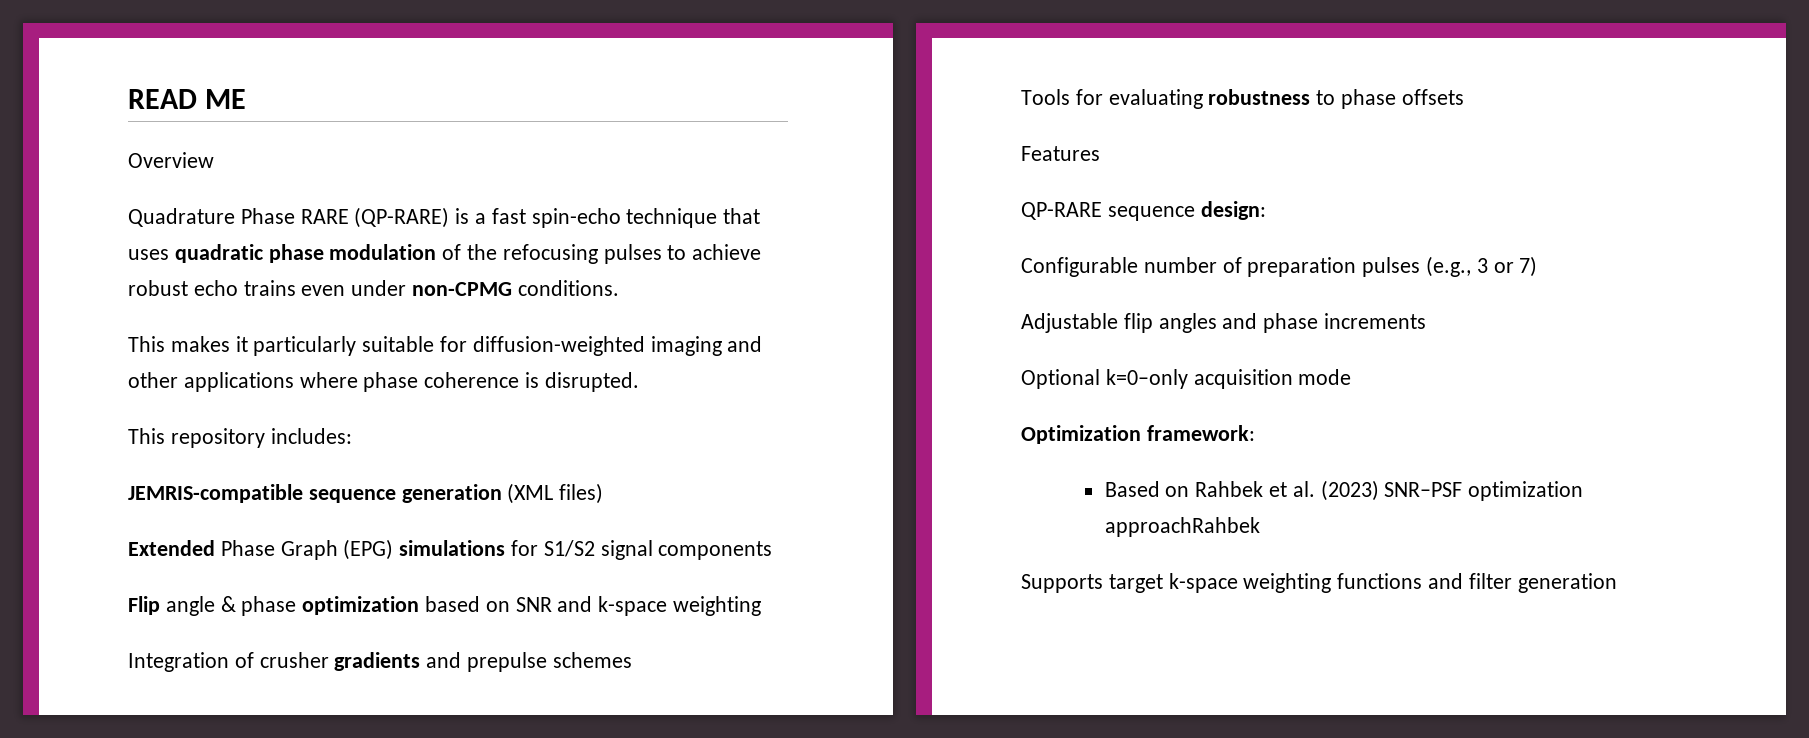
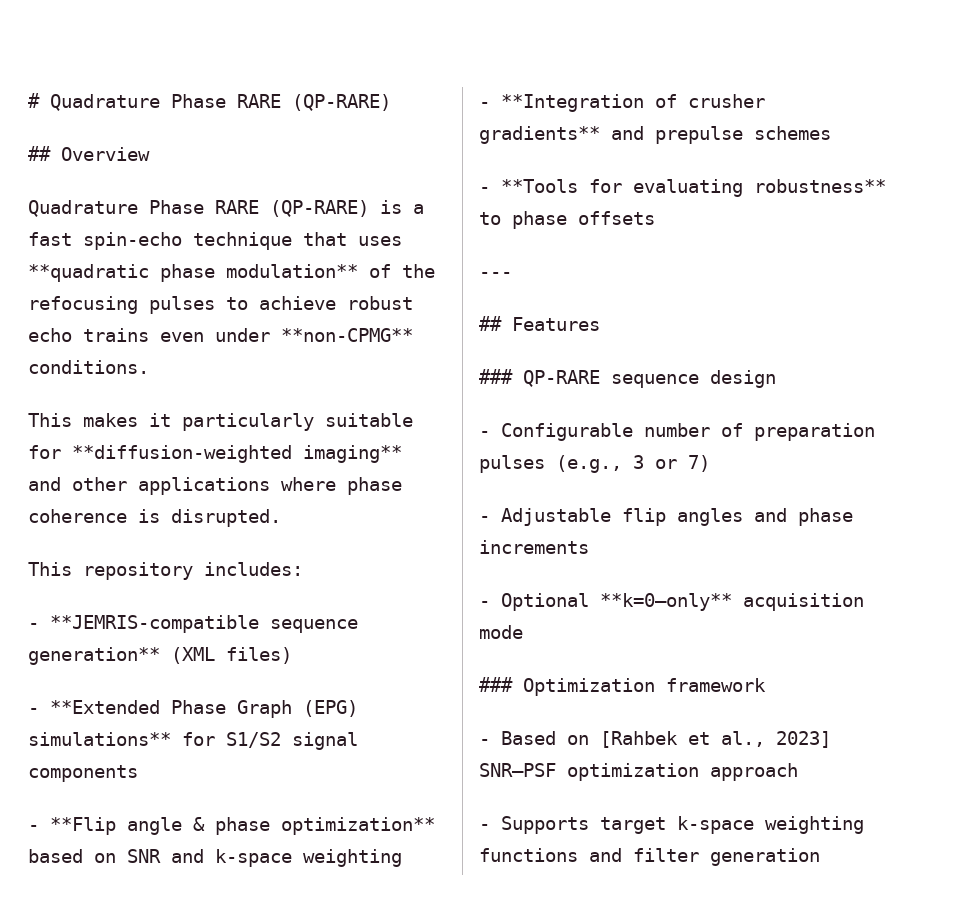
- READ ME
- Overview
+ # Quadrature Phase RARE (QP-RARE)
+ ## Overview
- Quadrature Phase RARE (QP-RARE) is a fast spin-echo technique that uses quadratic phase modulation of the refocusing pulses to achieve robust echo trains even under non-CPMG conditions.
+ Quadrature Phase RARE (QP-RARE) is a fast spin-echo technique that uses **quadratic phase modulation** of the refocusing pulses to achieve robust echo trains even under **non-CPMG** conditions.
- This makes it particularly suitable for diffusion-weighted imaging and other applications where phase coherence is disrupted.
+ This makes it particularly suitable for **diffusion-weighted imaging** and other applications where phase coherence is disrupted.
- JEMRIS-compatible sequence generation (XML files)
+ - **JEMRIS-compatible sequence generation** (XML files)
- Extended Phase Graph (EPG) simulations for S1/S2 signal components
+ - **Extended Phase Graph (EPG) simulations** for S1/S2 signal components
- Flip angle & phase optimization based on SNR and k-space weighting
+ - **Flip angle & phase optimization** based on SNR and k-space weighting
- Integration of crusher gradients and prepulse schemes
+ - **Integration of crusher gradients** and prepulse schemes
- Tools for evaluating robustness to phase offsets
+ - **Tools for evaluating robustness** to phase offsets
- Features
+ ---
+ ## Features
- QP-RARE sequence design:
- Configurable number of preparation pulses (e.g., 3 or 7)
+ ### QP-RARE sequence design
+ - Configurable number of preparation pulses (e.g., 3 or 7)
- Adjustable flip angles and phase increments
+ - Adjustable flip angles and phase increments
- Optional k=0–only acquisition mode
+ - Optional **k=0–only** acquisition mode
- Optimization framework:
- Based on Rahbek et al. (2023) SNR–PSF optimization approachRahbek
- Supports target k-space weighting functions and filter generation
+ ### Optimization framework
+ - Based on [Rahbek et al., 2023] SNR–PSF optimization approach
+ - Supports target k-space weighting functions and filter generation

